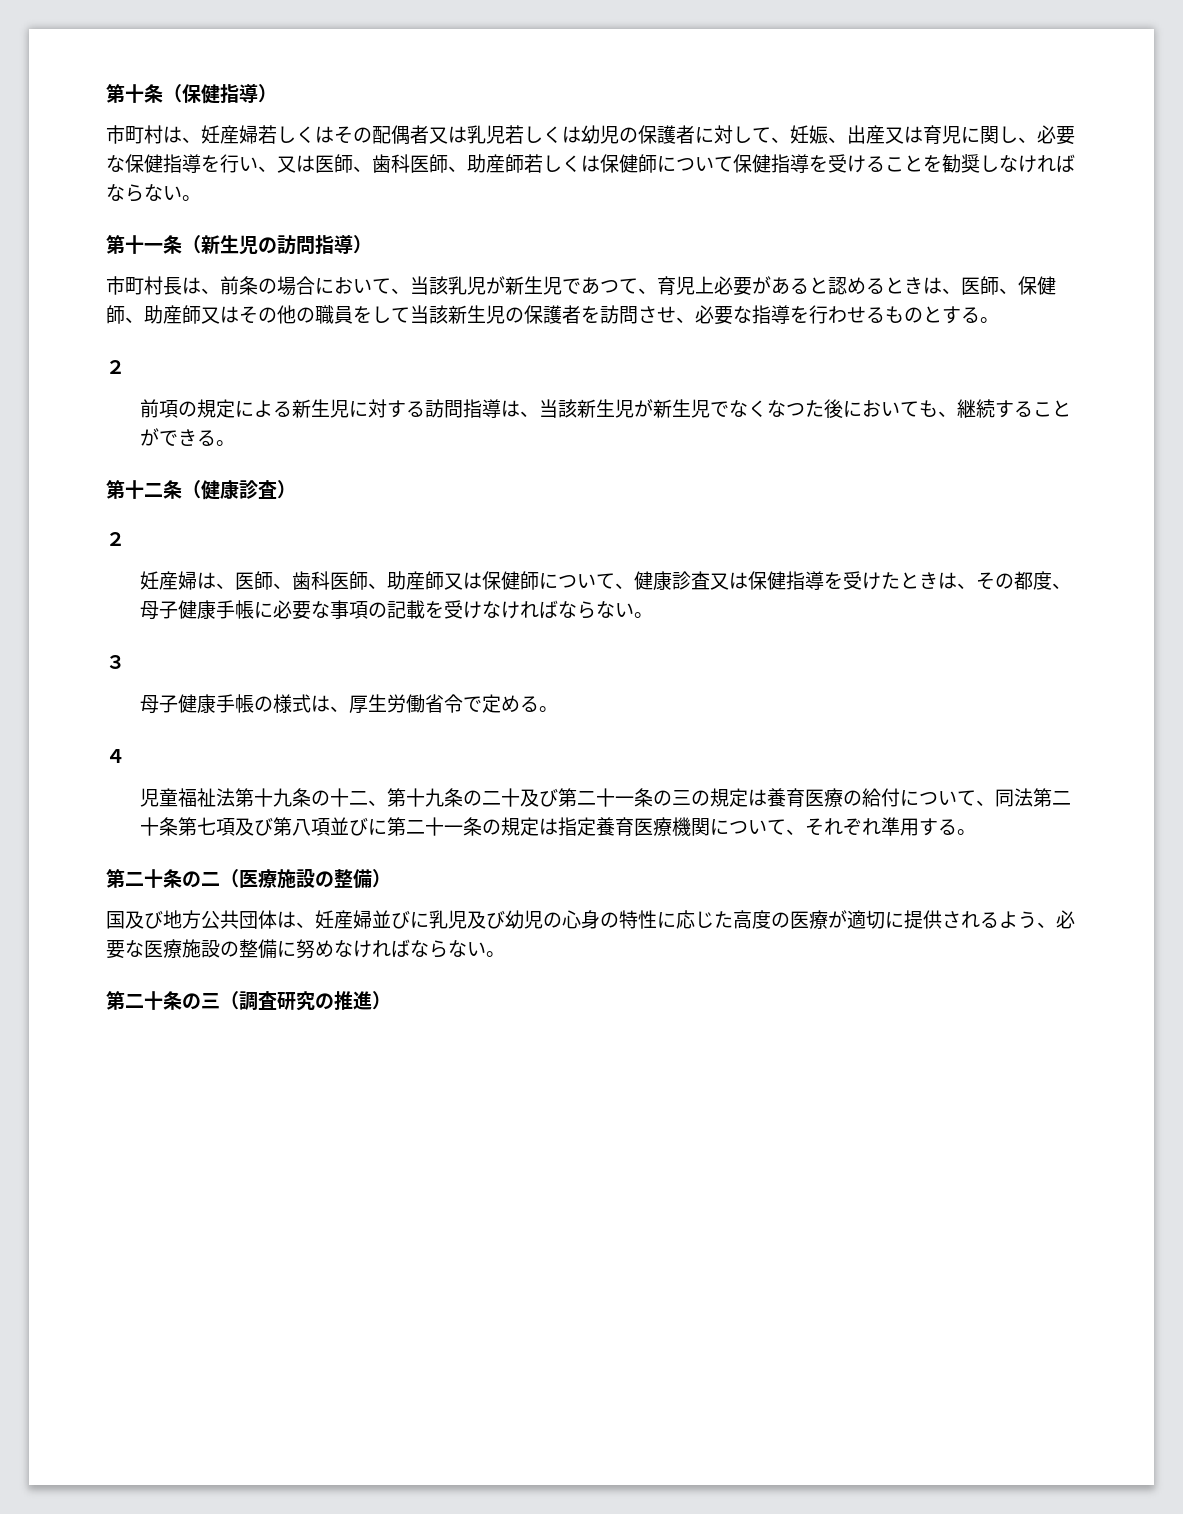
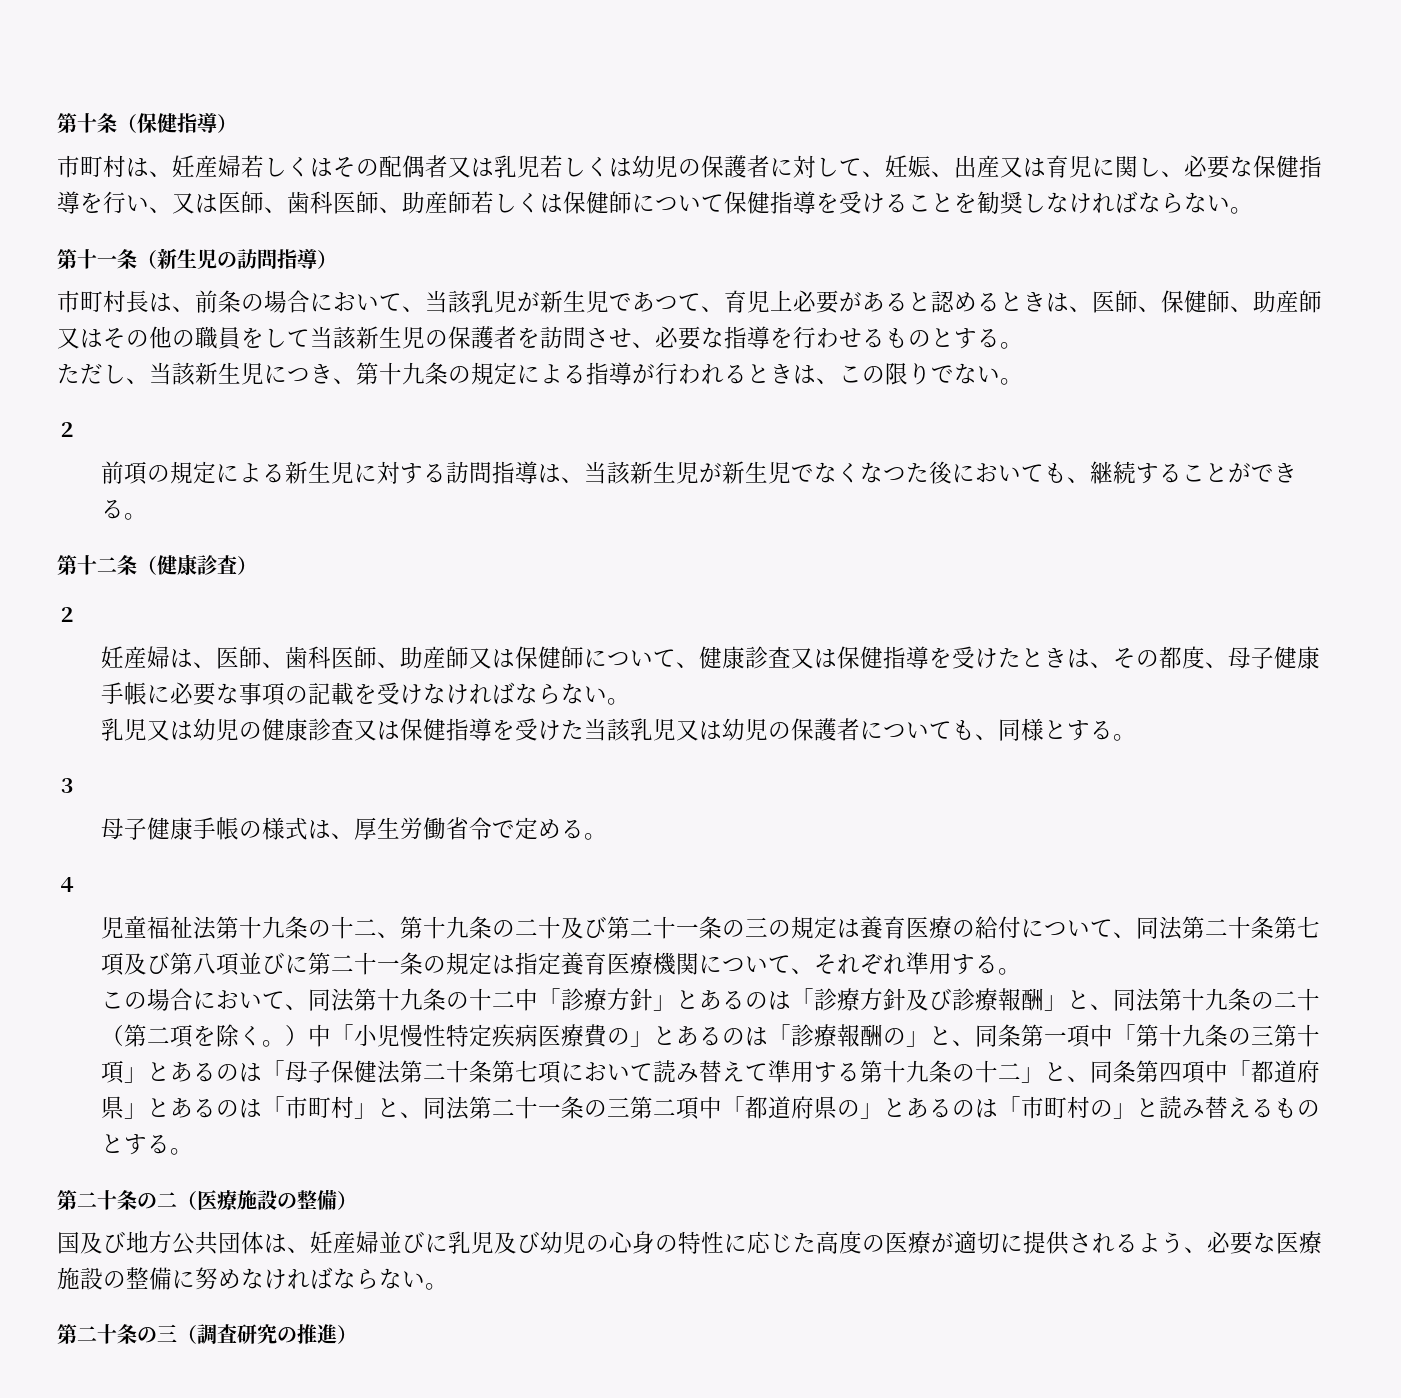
+ ただし、当該新生児につき、第十九条の規定による指導が行われるときは、この限りでない。
+ 乳児又は幼児の健康診査又は保健指導を受けた当該乳児又は幼児の保護者についても、同様とする。
+ この場合において、同法第十九条の十二中「診療方針」とあるのは「診療方針及び診療報酬」と、同法第十九条の二十（第二項を除く。）中「小児慢性特定疾病医療費の」とあるのは「診療報酬の」と、同条第一項中「第十九条の三第十項」とあるのは「母子保健法第二十条第七項において読み替えて準用する第十九条の十二」と、同条第四項中「都道府県」とあるのは「市町村」と、同法第二十一条の三第二項中「都道府県の」とあるのは「市町村の」と読み替えるものとする。

